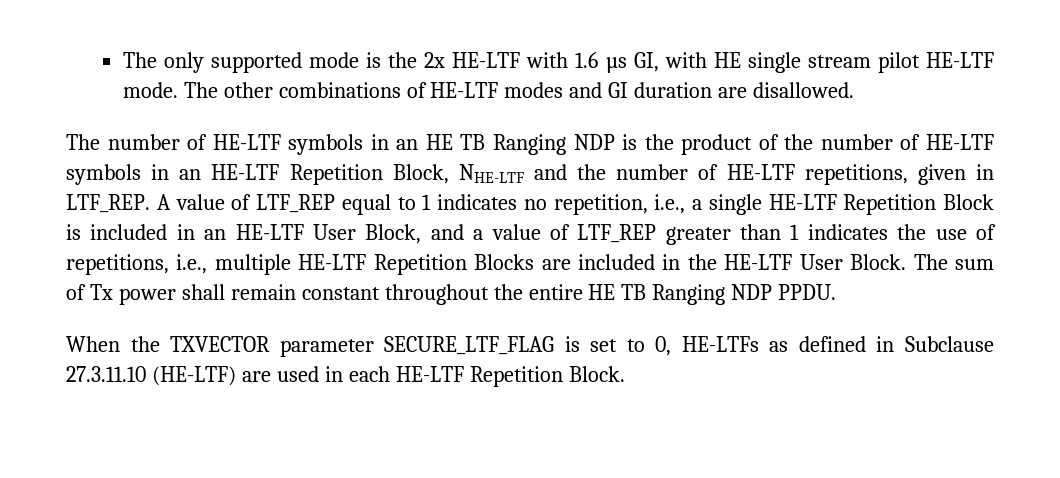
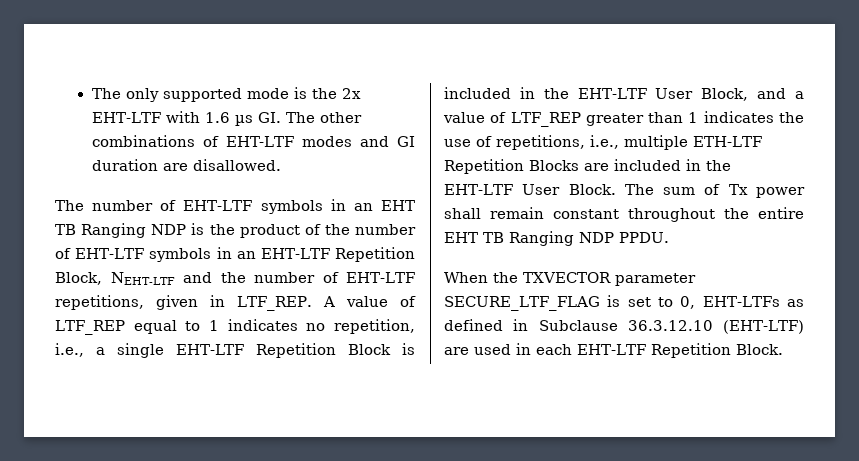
- The only supported mode is the 2x HE-LTF with 1.6 µs GI, with HE single stream pilot HE-LTF mode. The other combinations of HE-LTF modes and GI duration are disallowed.
+ The only supported mode is the 2x EHT-LTF with 1.6 µs GI. The other combinations of EHT-LTF modes and GI duration are disallowed.
- The number of HE-LTF symbols in an HE TB Ranging NDP is the product of the number of HE-LTF symbols in an HE-LTF Repetition Block, NHE-LTF and the number of HE-LTF repetitions, given in LTF_REP.
+ The number of EHT-LTF symbols in an EHT TB Ranging NDP is the product of the number of EHT-LTF symbols in an EHT-LTF Repetition Block, NEHT-LTF and the number of EHT-LTF repetitions, given in LTF_REP.
- A value of LTF_REP equal to 1 indicates no repetition, i.e., a single HE-LTF Repetition Block is included in an HE-LTF User Block, and a value of LTF_REP greater than 1 indicates the use of repetitions, i.e., multiple HE-LTF Repetition Blocks are included in the HE-LTF User Block.
+ A value of LTF_REP equal to 1 indicates no repetition, i.e., a single EHT-LTF Repetition Block is included in the EHT-LTF User Block, and a value of LTF_REP greater than 1 indicates the use of repetitions, i.e., multiple ETH-LTF Repetition Blocks are included in the EHT-LTF User Block.
- The sum of Tx power shall remain constant throughout the entire HE TB Ranging NDP PPDU.
+ The sum of Tx power shall remain constant throughout the entire EHT TB Ranging NDP PPDU.
- When the TXVECTOR parameter SECURE_LTF_FLAG is set to 0, HE-LTFs as defined in Subclause 27.3.11.10 (HE-LTF) are used in each HE-LTF Repetition Block.
+ When the TXVECTOR parameter SECURE_LTF_FLAG is set to 0, EHT-LTFs as defined in Subclause 36.3.12.10 (EHT-LTF) are used in each EHT-LTF Repetition Block.

